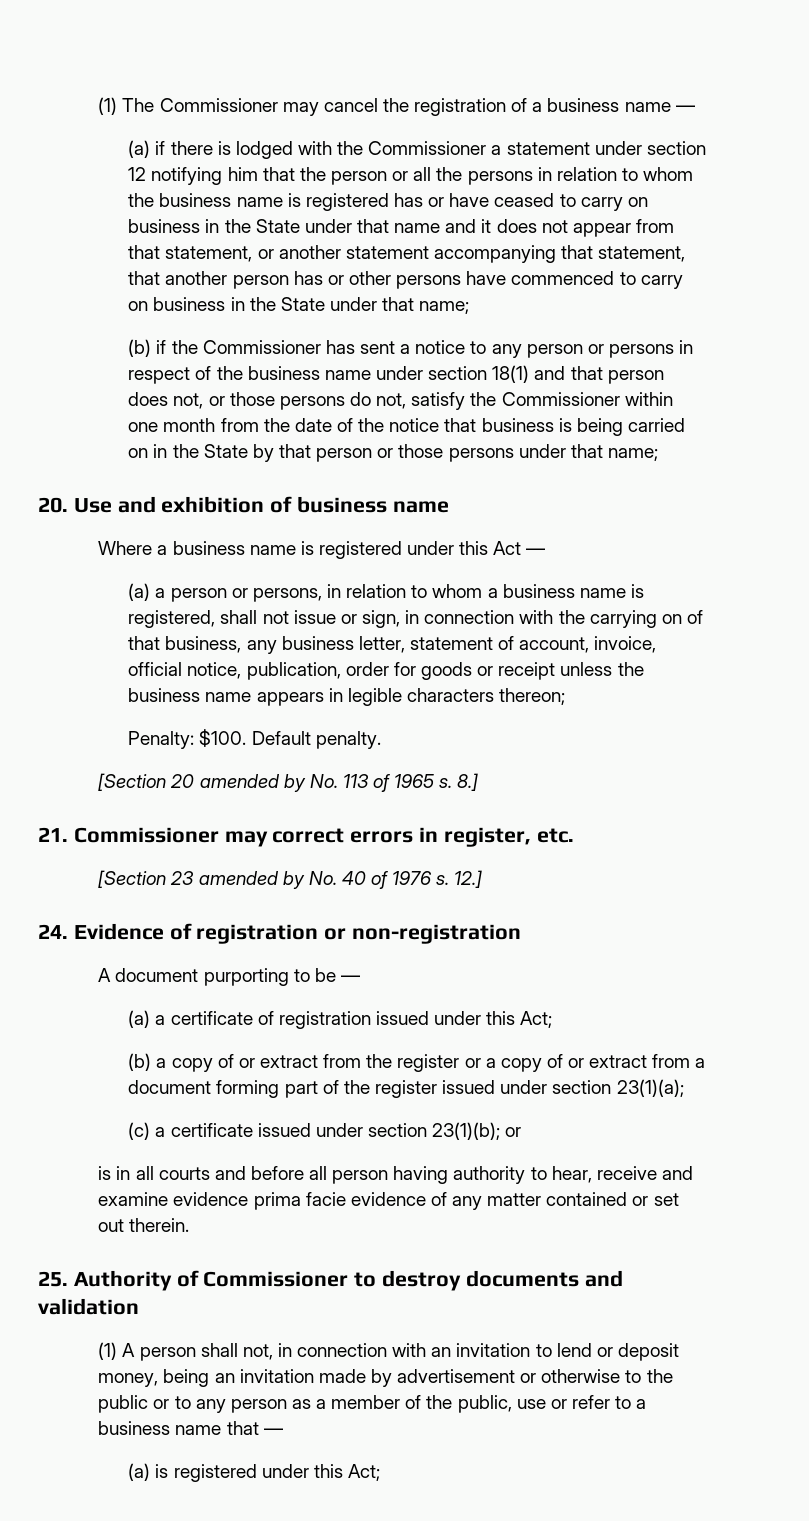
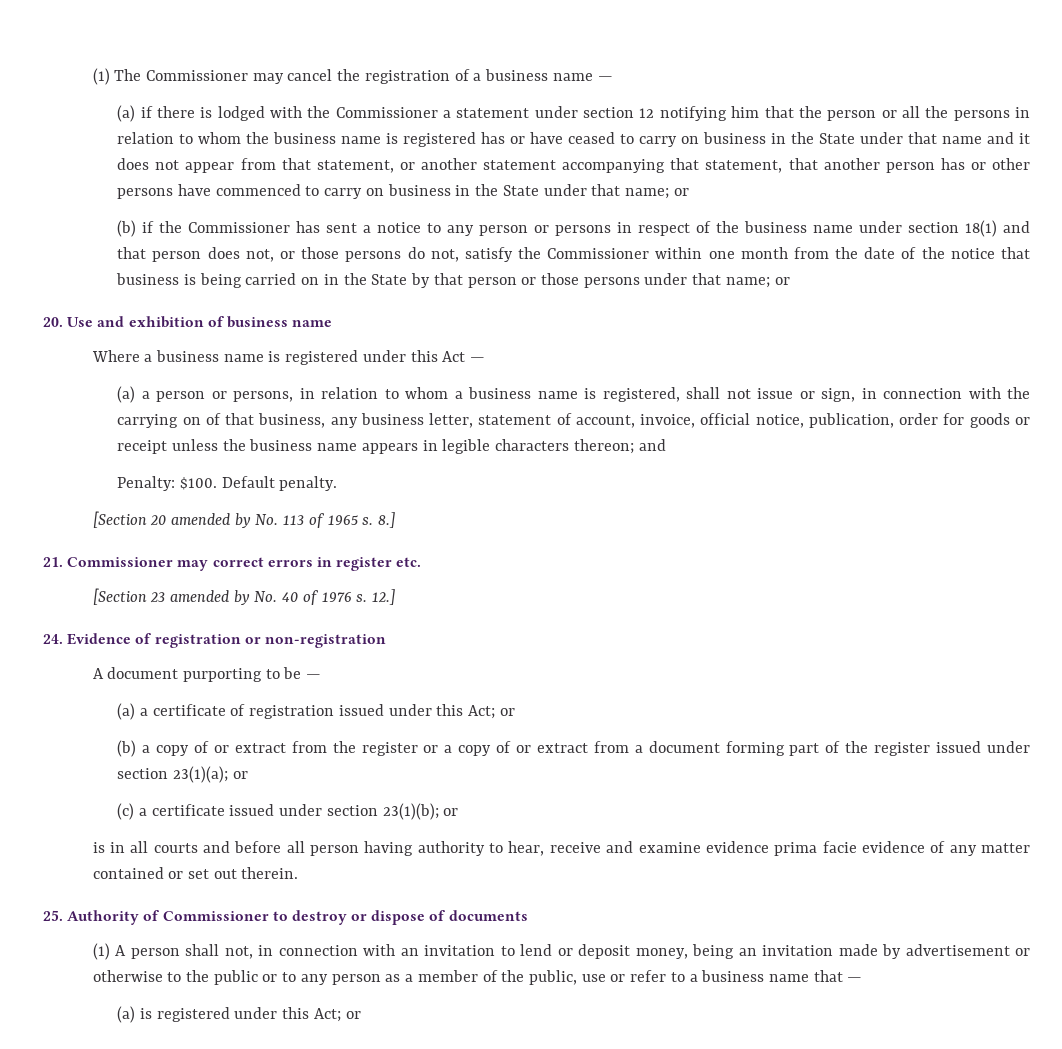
- (a) if there is lodged with the Commissioner a statement under section 12 notifying him that the person or all the persons in relation to whom the business name is registered has or have ceased to carry on business in the State under that name and it does not appear from that statement, or another statement accompanying that statement, that another person has or other persons have commenced to carry on business in the State under that name;
+ (a) if there is lodged with the Commissioner a statement under section 12 notifying him that the person or all the persons in relation to whom the business name is registered has or have ceased to carry on business in the State under that name and it does not appear from that statement, or another statement accompanying that statement, that another person has or other persons have commenced to carry on business in the State under that name; or
- (b) if the Commissioner has sent a notice to any person or persons in respect of the business name under section 18(1) and that person does not, or those persons do not, satisfy the Commissioner within one month from the date of the notice that business is being carried on in the State by that person or those persons under that name;
+ (b) if the Commissioner has sent a notice to any person or persons in respect of the business name under section 18(1) and that person does not, or those persons do not, satisfy the Commissioner within one month from the date of the notice that business is being carried on in the State by that person or those persons under that name; or
- (a) a person or persons, in relation to whom a business name is registered, shall not issue or sign, in connection with the carrying on of that business, any business letter, statement of account, invoice, official notice, publication, order for goods or receipt unless the business name appears in legible characters thereon;
+ (a) a person or persons, in relation to whom a business name is registered, shall not issue or sign, in connection with the carrying on of that business, any business letter, statement of account, invoice, official notice, publication, order for goods or receipt unless the business name appears in legible characters thereon; and
- 21. Commissioner may correct errors in register, etc.
+ 21. Commissioner may correct errors in register etc.
- (a) a certificate of registration issued under this Act;
+ (a) a certificate of registration issued under this Act; or
- (b) a copy of or extract from the register or a copy of or extract from a document forming part of the register issued under section 23(1)(a);
+ (b) a copy of or extract from the register or a copy of or extract from a document forming part of the register issued under section 23(1)(a); or
- 25. Authority of Commissioner to destroy documents and validation
+ 25. Authority of Commissioner to destroy or dispose of documents
- (a) is registered under this Act;
+ (a) is registered under this Act; or

